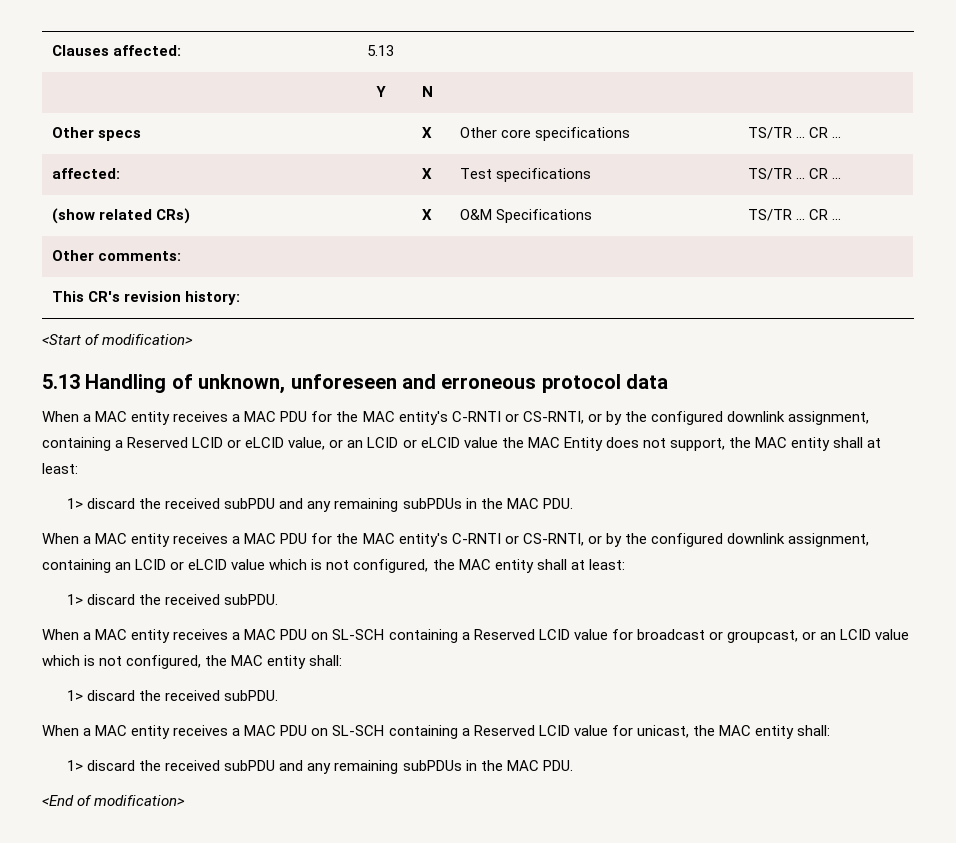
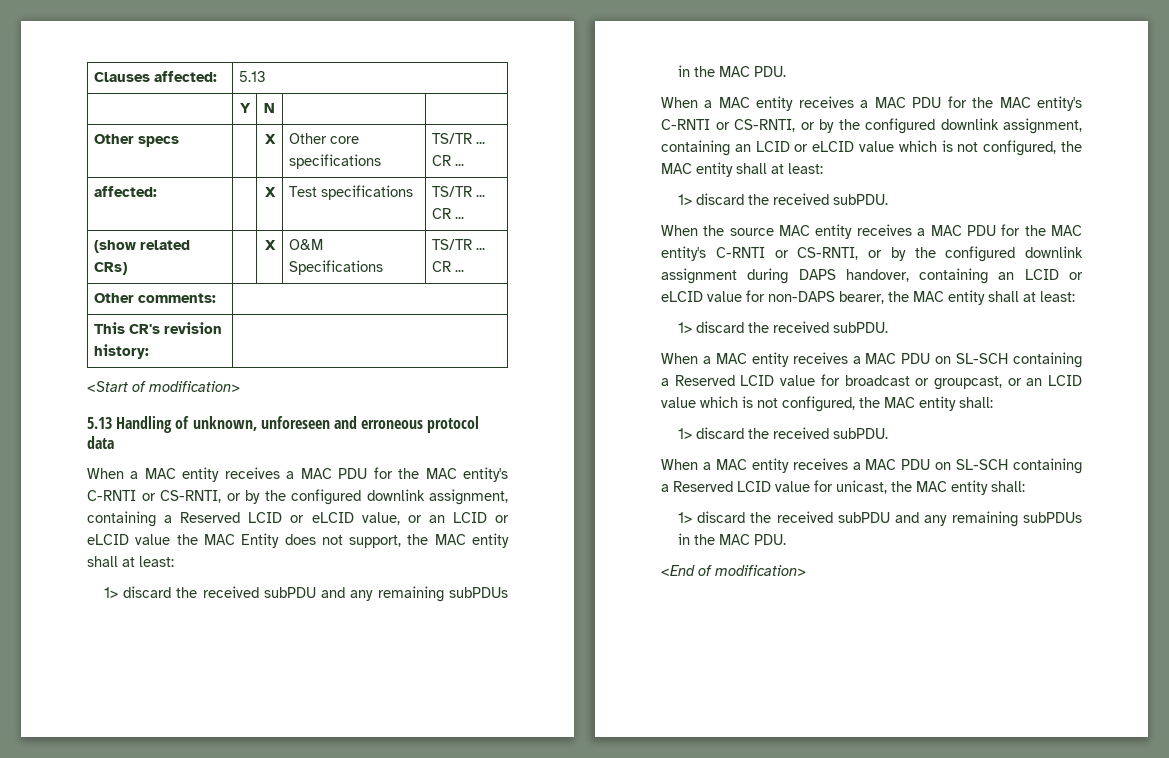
+ When the source MAC entity receives a MAC PDU for the MAC entity's C-RNTI or CS-RNTI, or by the configured downlink assignment during DAPS handover, containing an LCID or eLCID value for non-DAPS bearer, the MAC entity shall at least:
+ 1> discard the received subPDU.

